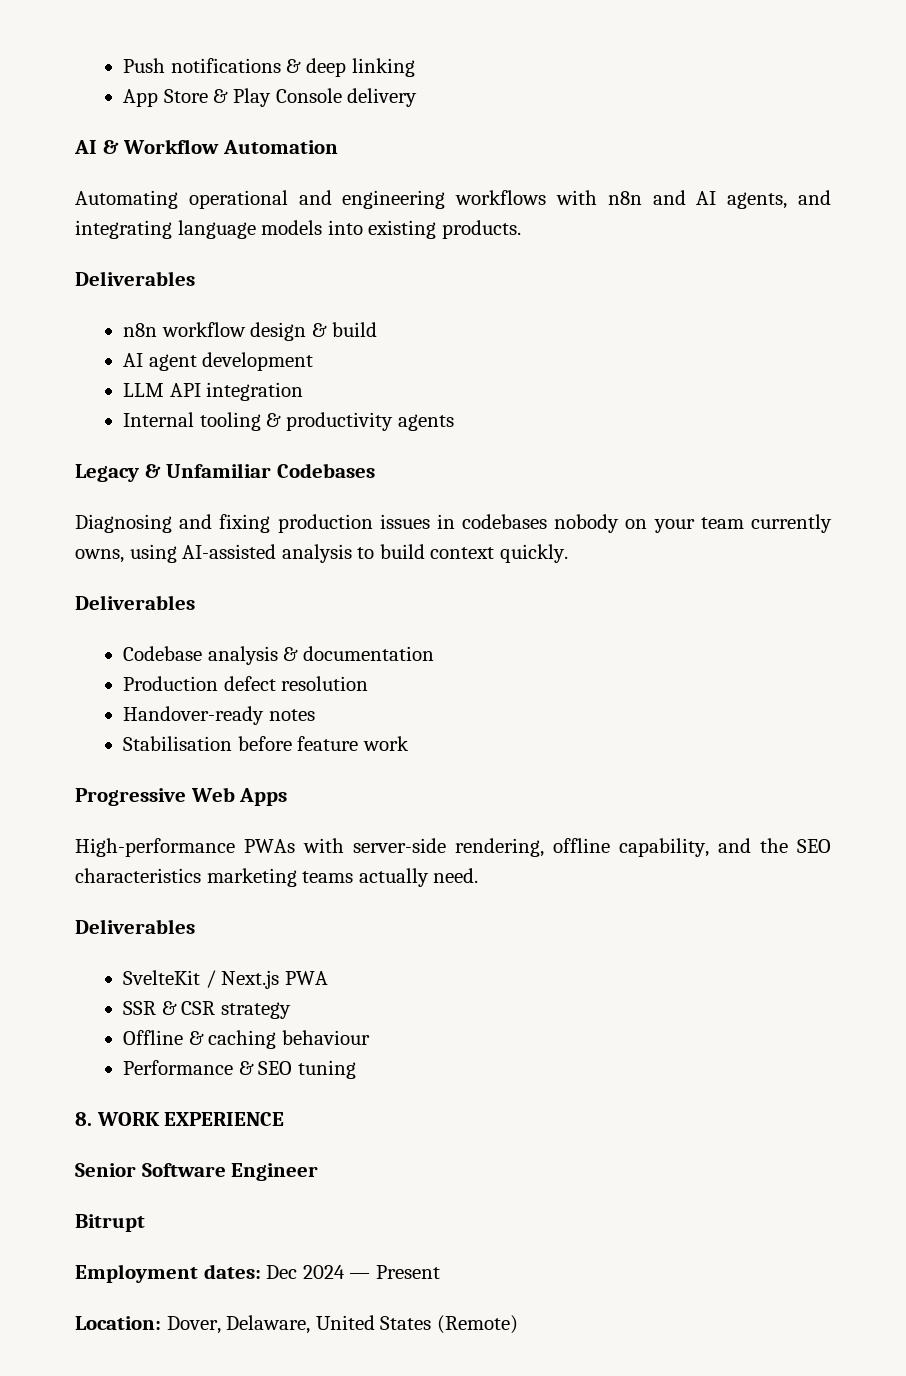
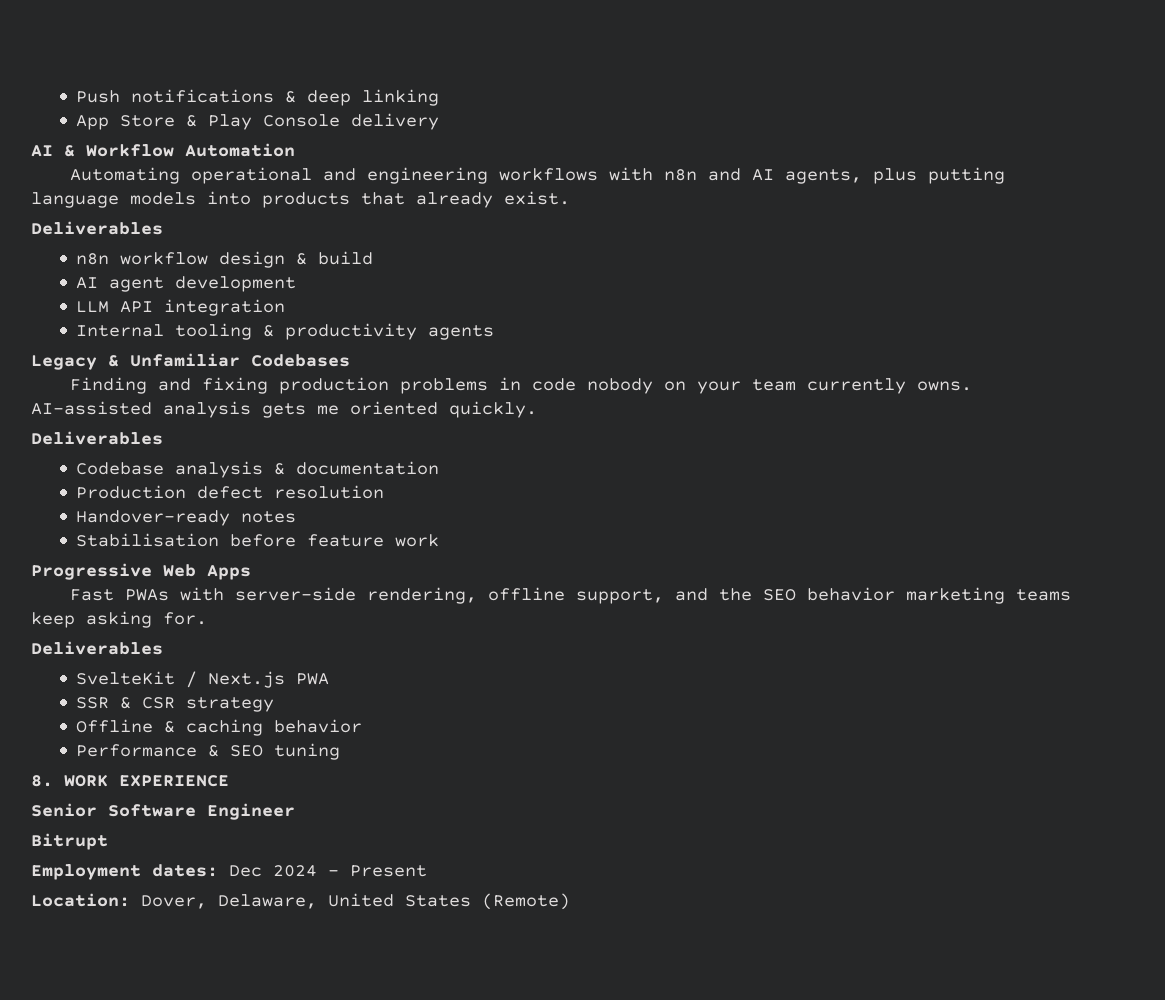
- Automating operational and engineering workflows with n8n and AI agents, and integrating language models into existing products.
+ Automating operational and engineering workflows with n8n and AI agents, plus putting language models into products that already exist.
- Diagnosing and fixing production issues in codebases nobody on your team currently owns, using AI-assisted analysis to build context quickly.
+ Finding and fixing production problems in code nobody on your team currently owns. AI-assisted analysis gets me oriented quickly.
- High-performance PWAs with server-side rendering, offline capability, and the SEO characteristics marketing teams actually need.
+ Fast PWAs with server-side rendering, offline support, and the SEO behavior marketing teams keep asking for.
- Offline & caching behaviour
+ Offline & caching behavior
- Employment dates: Dec 2024 — Present
+ Employment dates: Dec 2024 – Present

